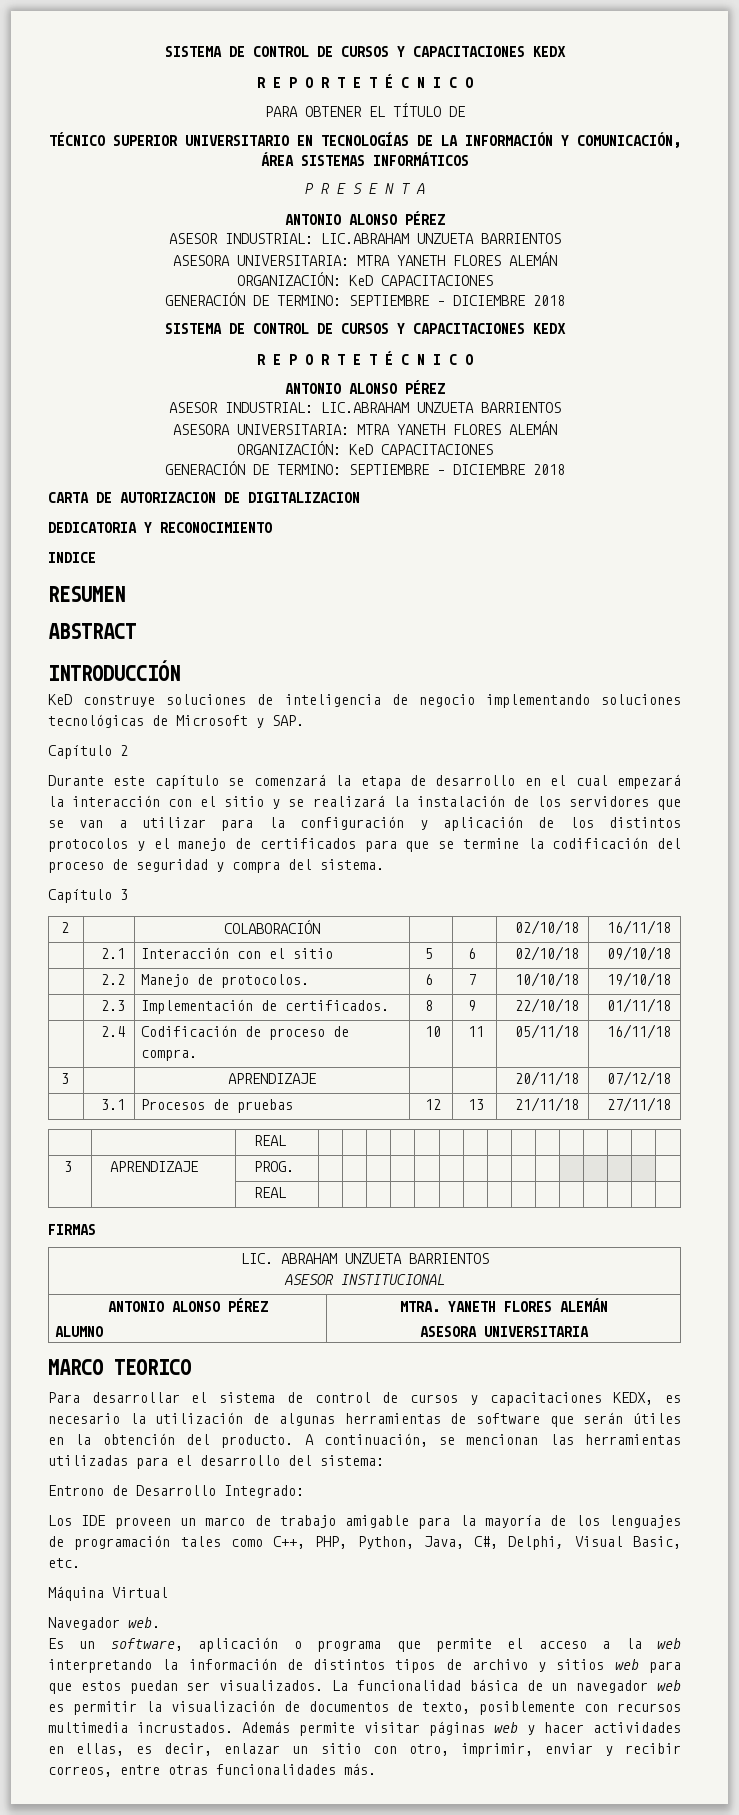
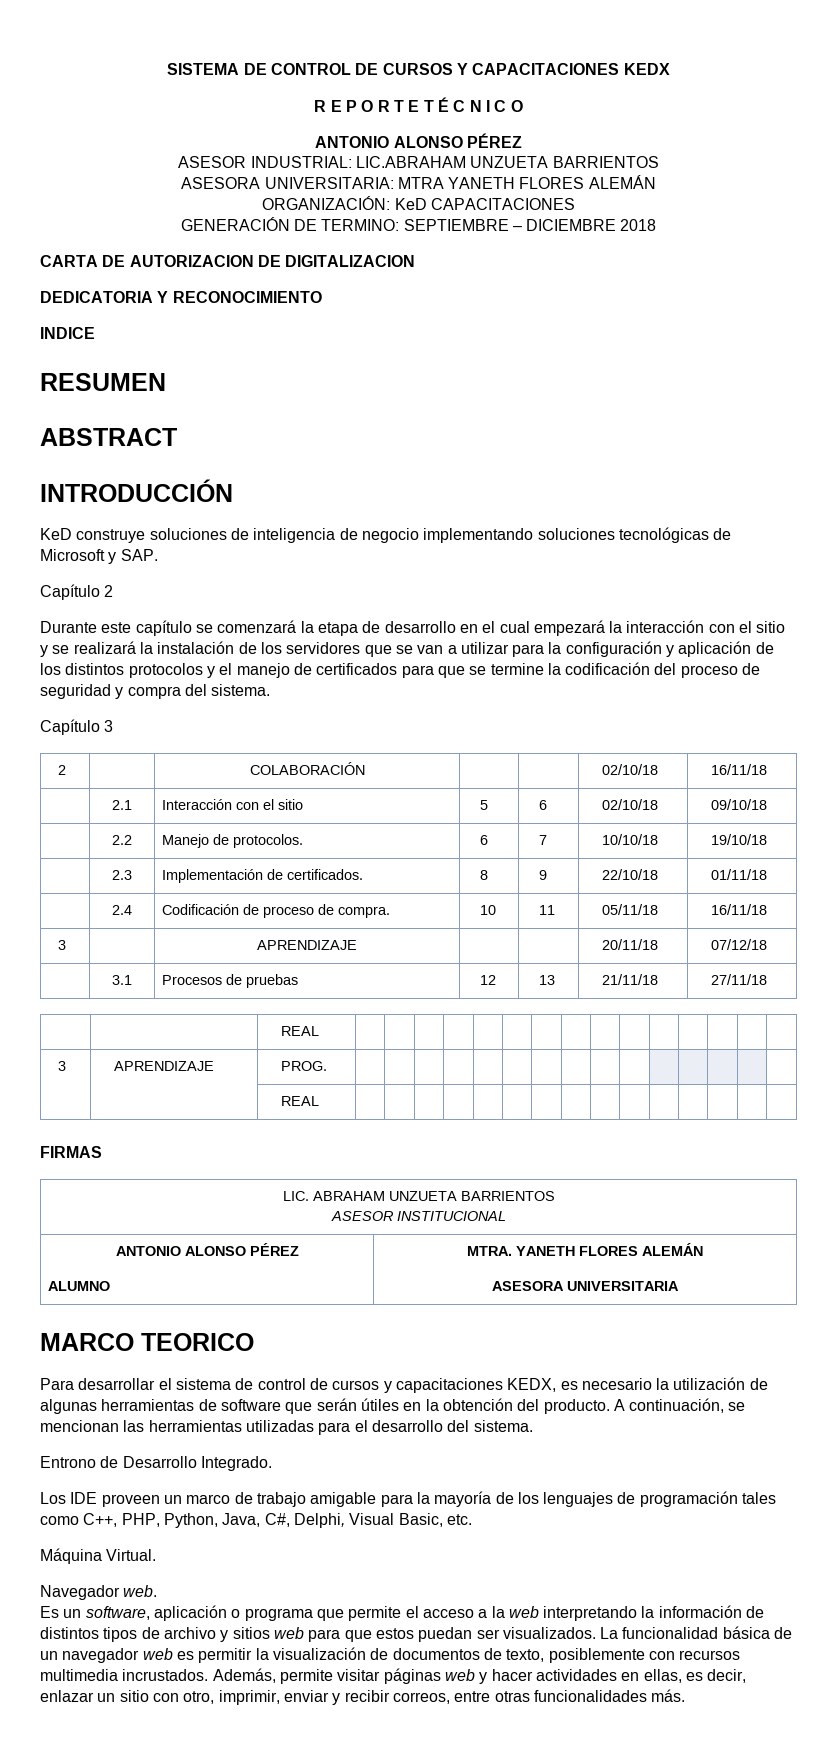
- PARA OBTENER EL TÍTULO DE
- TÉCNICO SUPERIOR UNIVERSITARIO EN TECNOLOGÍAS DE LA INFORMACIÓN Y COMUNICACIÓN, ÁREA SISTEMAS INFORMÁTICOS
- P R E S E N T A
- ANTONIO ALONSO PÉREZ
- ASESOR INDUSTRIAL: LIC.ABRAHAM UNZUETA BARRIENTOS
- ASESORA UNIVERSITARIA: MTRA YANETH FLORES ALEMÁN
- ORGANIZACIÓN: KeD CAPACITACIONES
- GENERACIÓN DE TERMINO: SEPTIEMBRE – DICIEMBRE 2018
- SISTEMA DE CONTROL DE CURSOS Y CAPACITACIONES KEDX
- R E P O R T E T É C N I C O
- A continuación, se mencionan las herramientas utilizadas para el desarrollo del sistema:
+ A continuación, se mencionan las herramientas utilizadas para el desarrollo del sistema.
- Entrono de Desarrollo Integrado:
+ Entrono de Desarrollo Integrado.
- Máquina Virtual
+ Máquina Virtual.
- Además permite visitar páginas web y hacer actividades en ellas, es decir, enlazar un sitio con otro, imprimir, enviar y recibir correos, entre otras funcionalidades más.
+ Además, permite visitar páginas web y hacer actividades en ellas, es decir, enlazar un sitio con otro, imprimir, enviar y recibir correos, entre otras funcionalidades más.

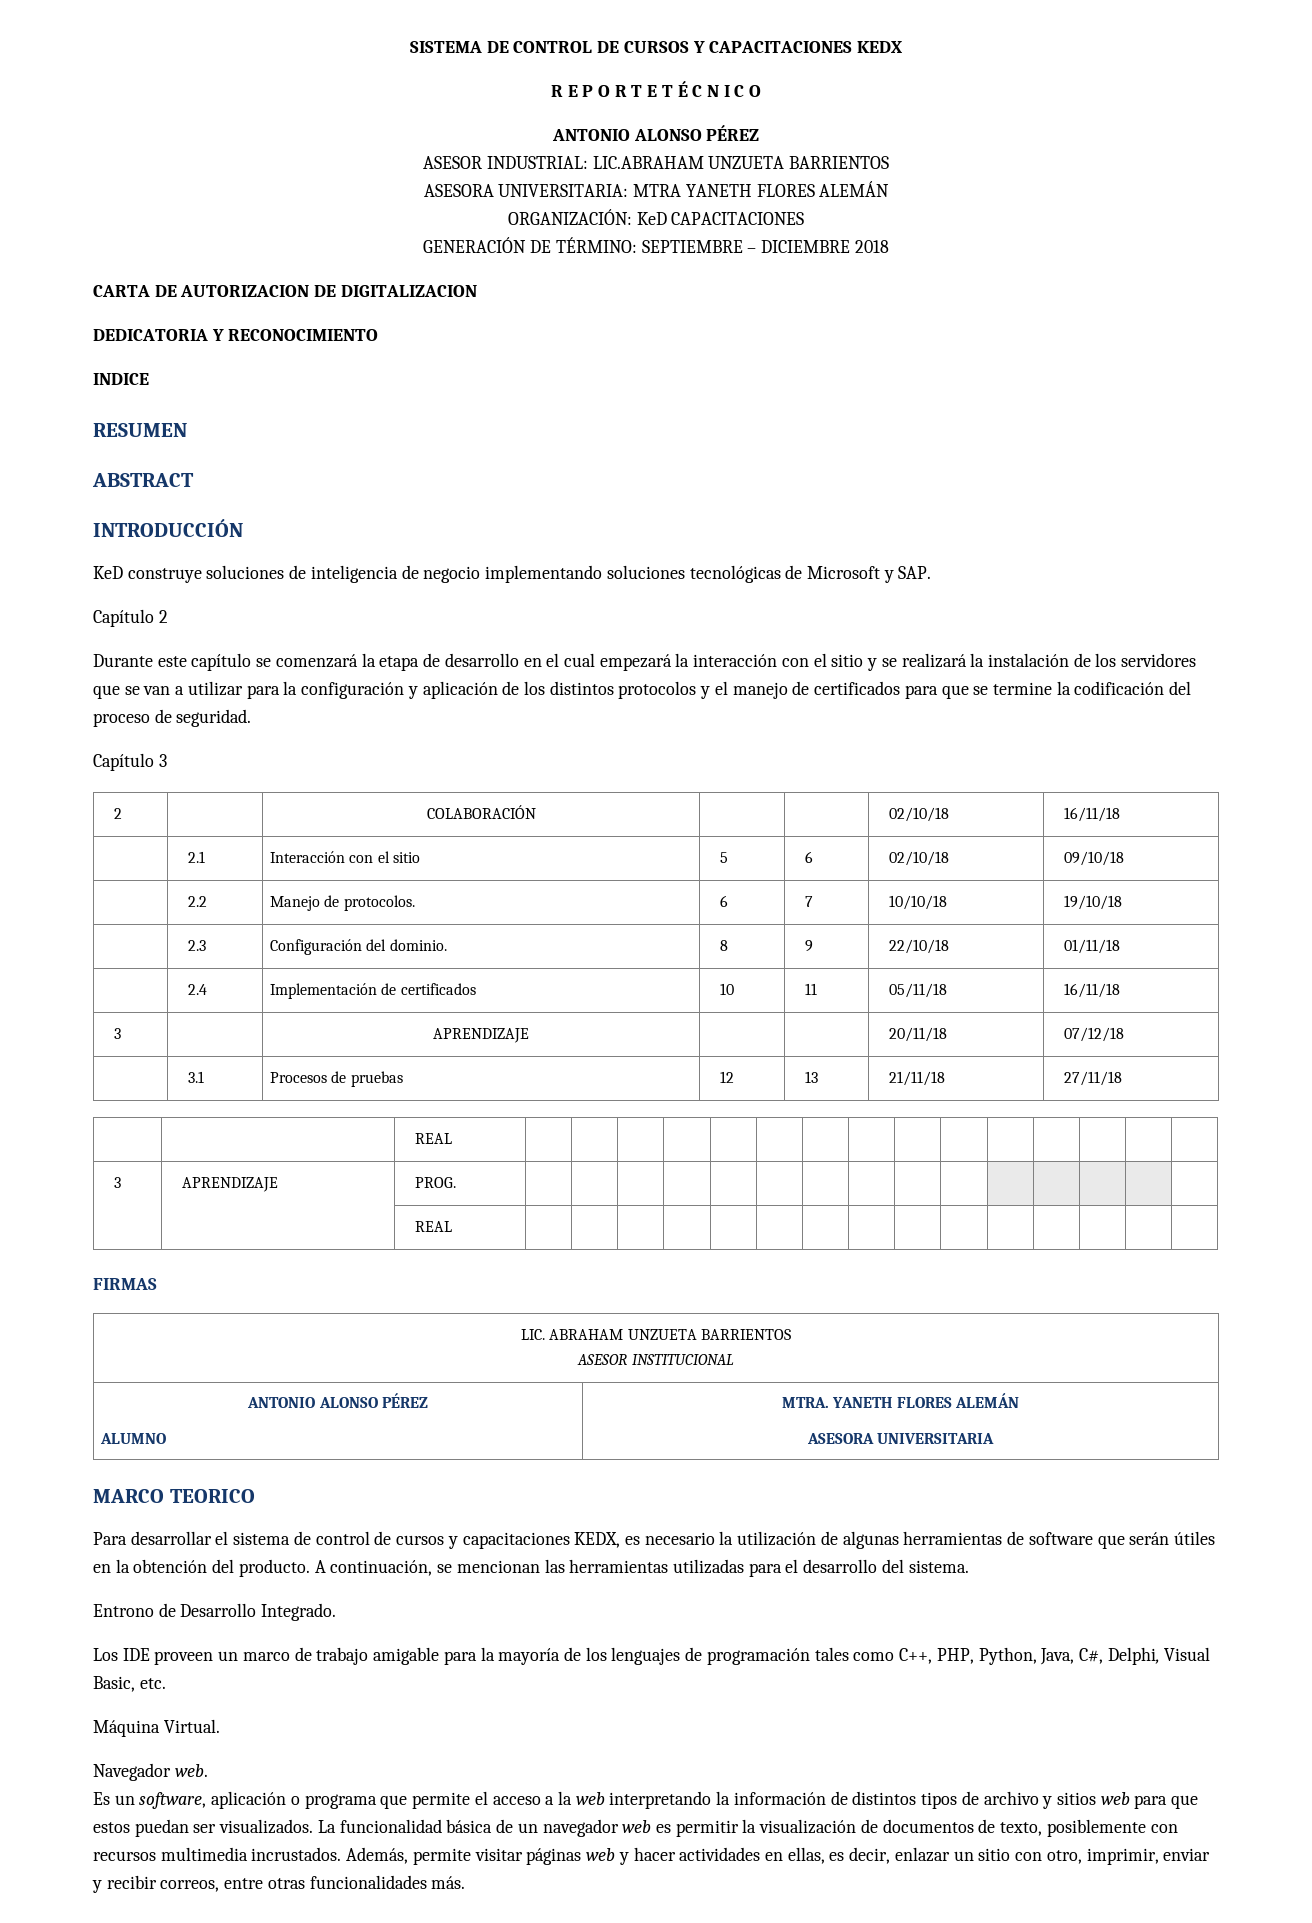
- GENERACIÓN DE TERMINO: SEPTIEMBRE – DICIEMBRE 2018
+ GENERACIÓN DE TÉRMINO: SEPTIEMBRE – DICIEMBRE 2018
- Durante este capítulo se comenzará la etapa de desarrollo en el cual empezará la interacción con el sitio y se realizará la instalación de los servidores que se van a utilizar para la configuración y aplicación de los distintos protocolos y el manejo de certificados para que se termine la codificación del proceso de seguridad y compra del sistema.
+ Durante este capítulo se comenzará la etapa de desarrollo en el cual empezará la interacción con el sitio y se realizará la instalación de los servidores que se van a utilizar para la configuración y aplicación de los distintos protocolos y el manejo de certificados para que se termine la codificación del proceso de seguridad.
- | 2.3 | Implementación de certificados. | 8 | 9 | 22/10/18 | 01/11/18
+ | 2.3 | Configuración del dominio. | 8 | 9 | 22/10/18 | 01/11/18
- | 2.4 | Codificación de proceso de compra. | 10 | 11 | 05/11/18 | 16/11/18
+ | 2.4 | Implementación de certificados | 10 | 11 | 05/11/18 | 16/11/18

